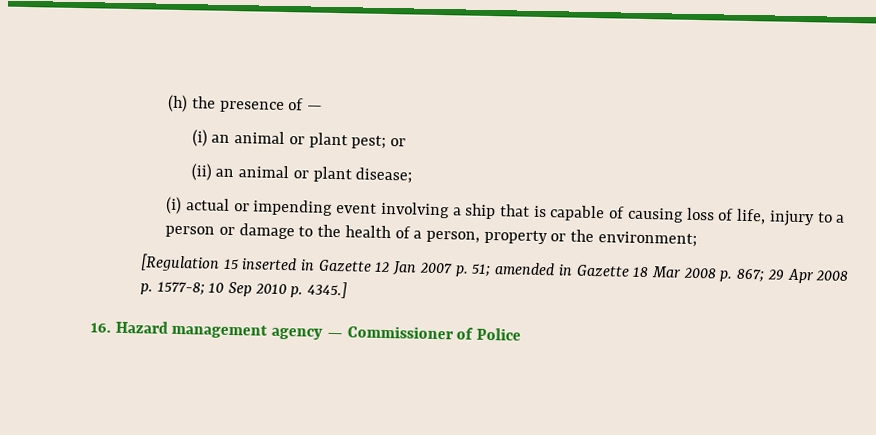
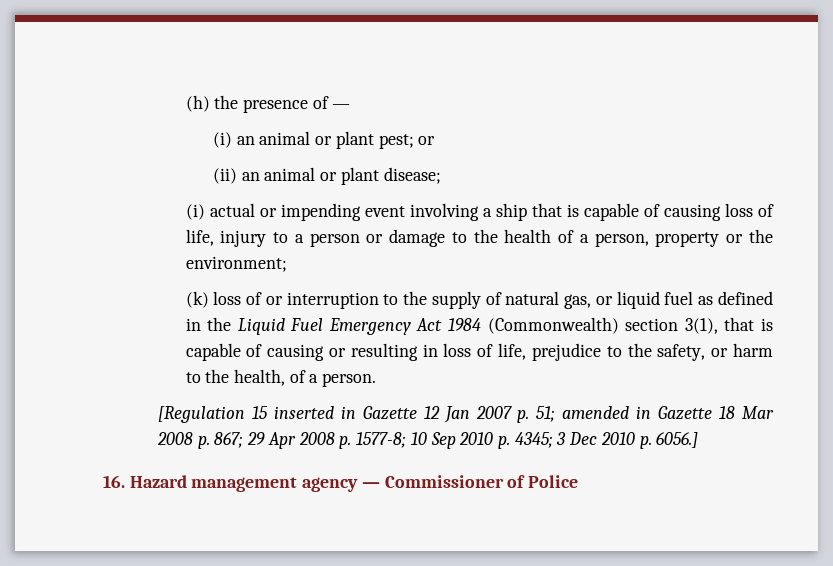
+ (k) loss of or interruption to the supply of natural gas, or liquid fuel as defined in the Liquid Fuel Emergency Act 1984 (Commonwealth) section 3(1), that is capable of causing or resulting in loss of life, prejudice to the safety, or harm to the health, of a person.
- [Regulation 15 inserted in Gazette 12 Jan 2007 p. 51; amended in Gazette 18 Mar 2008 p. 867; 29 Apr 2008 p. 1577-8; 10 Sep 2010 p. 4345.]
+ [Regulation 15 inserted in Gazette 12 Jan 2007 p. 51; amended in Gazette 18 Mar 2008 p. 867; 29 Apr 2008 p. 1577-8; 10 Sep 2010 p. 4345; 3 Dec 2010 p. 6056.]

